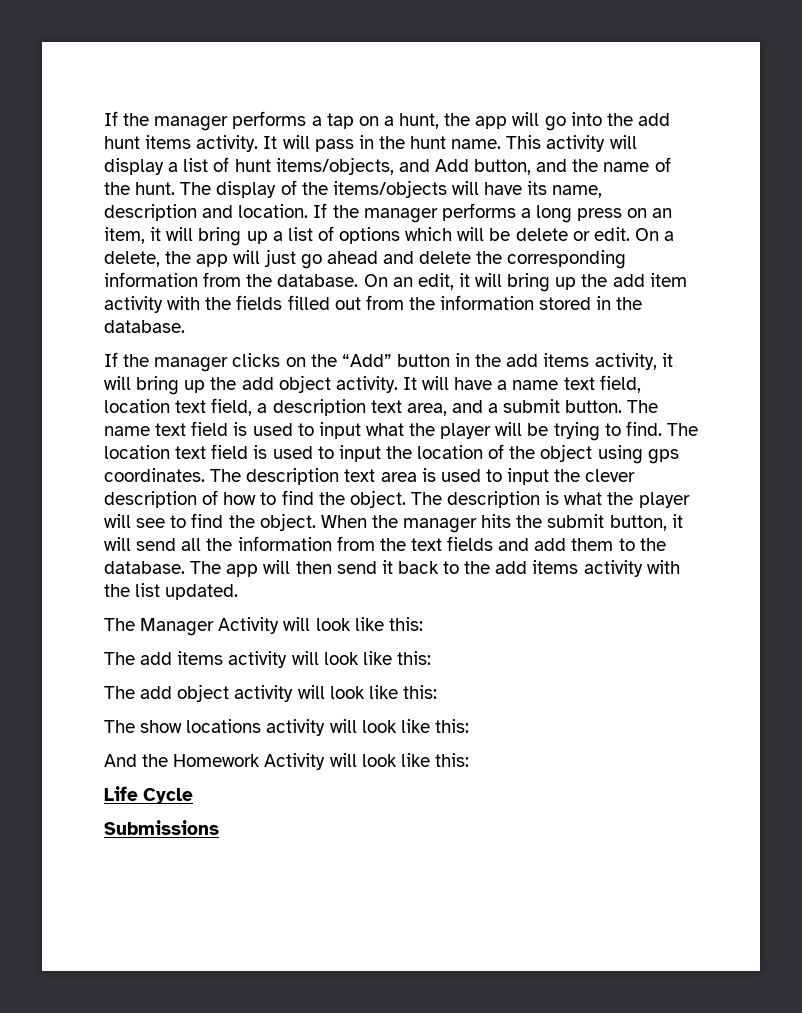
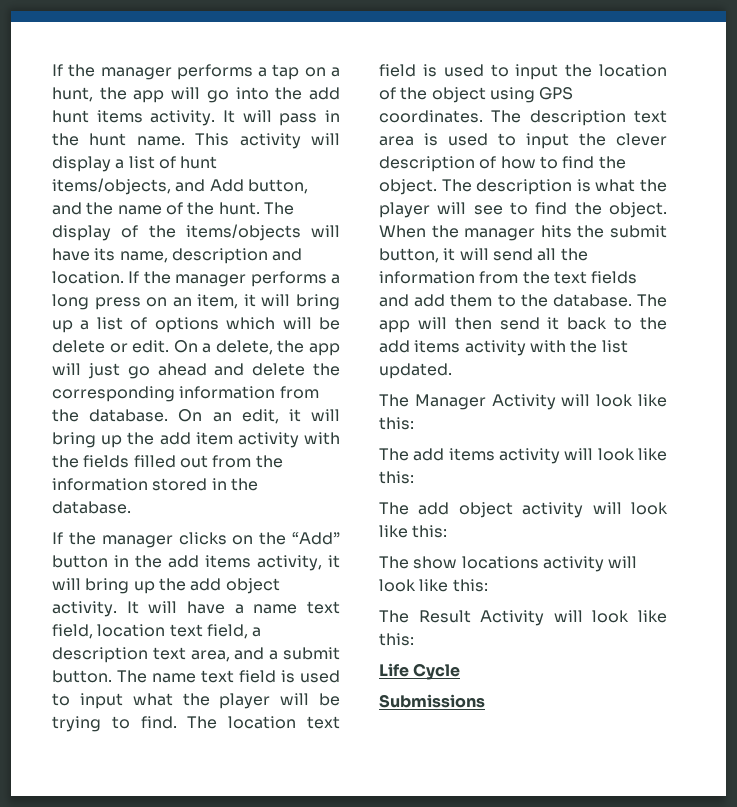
- The location text field is used to input the location of the object using gps coordinates.
+ The location text field is used to input the location of the object using GPS coordinates.
- And the Homework Activity will look like this:
+ The Result Activity will look like this:

